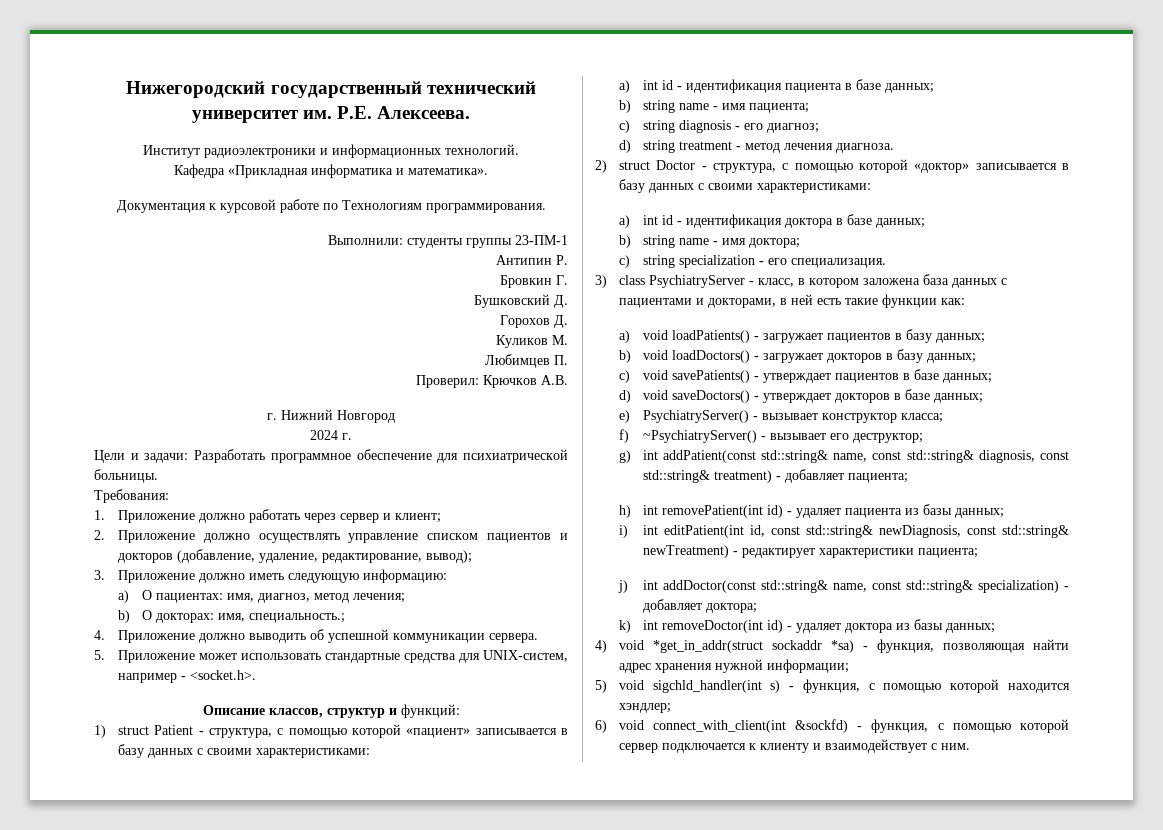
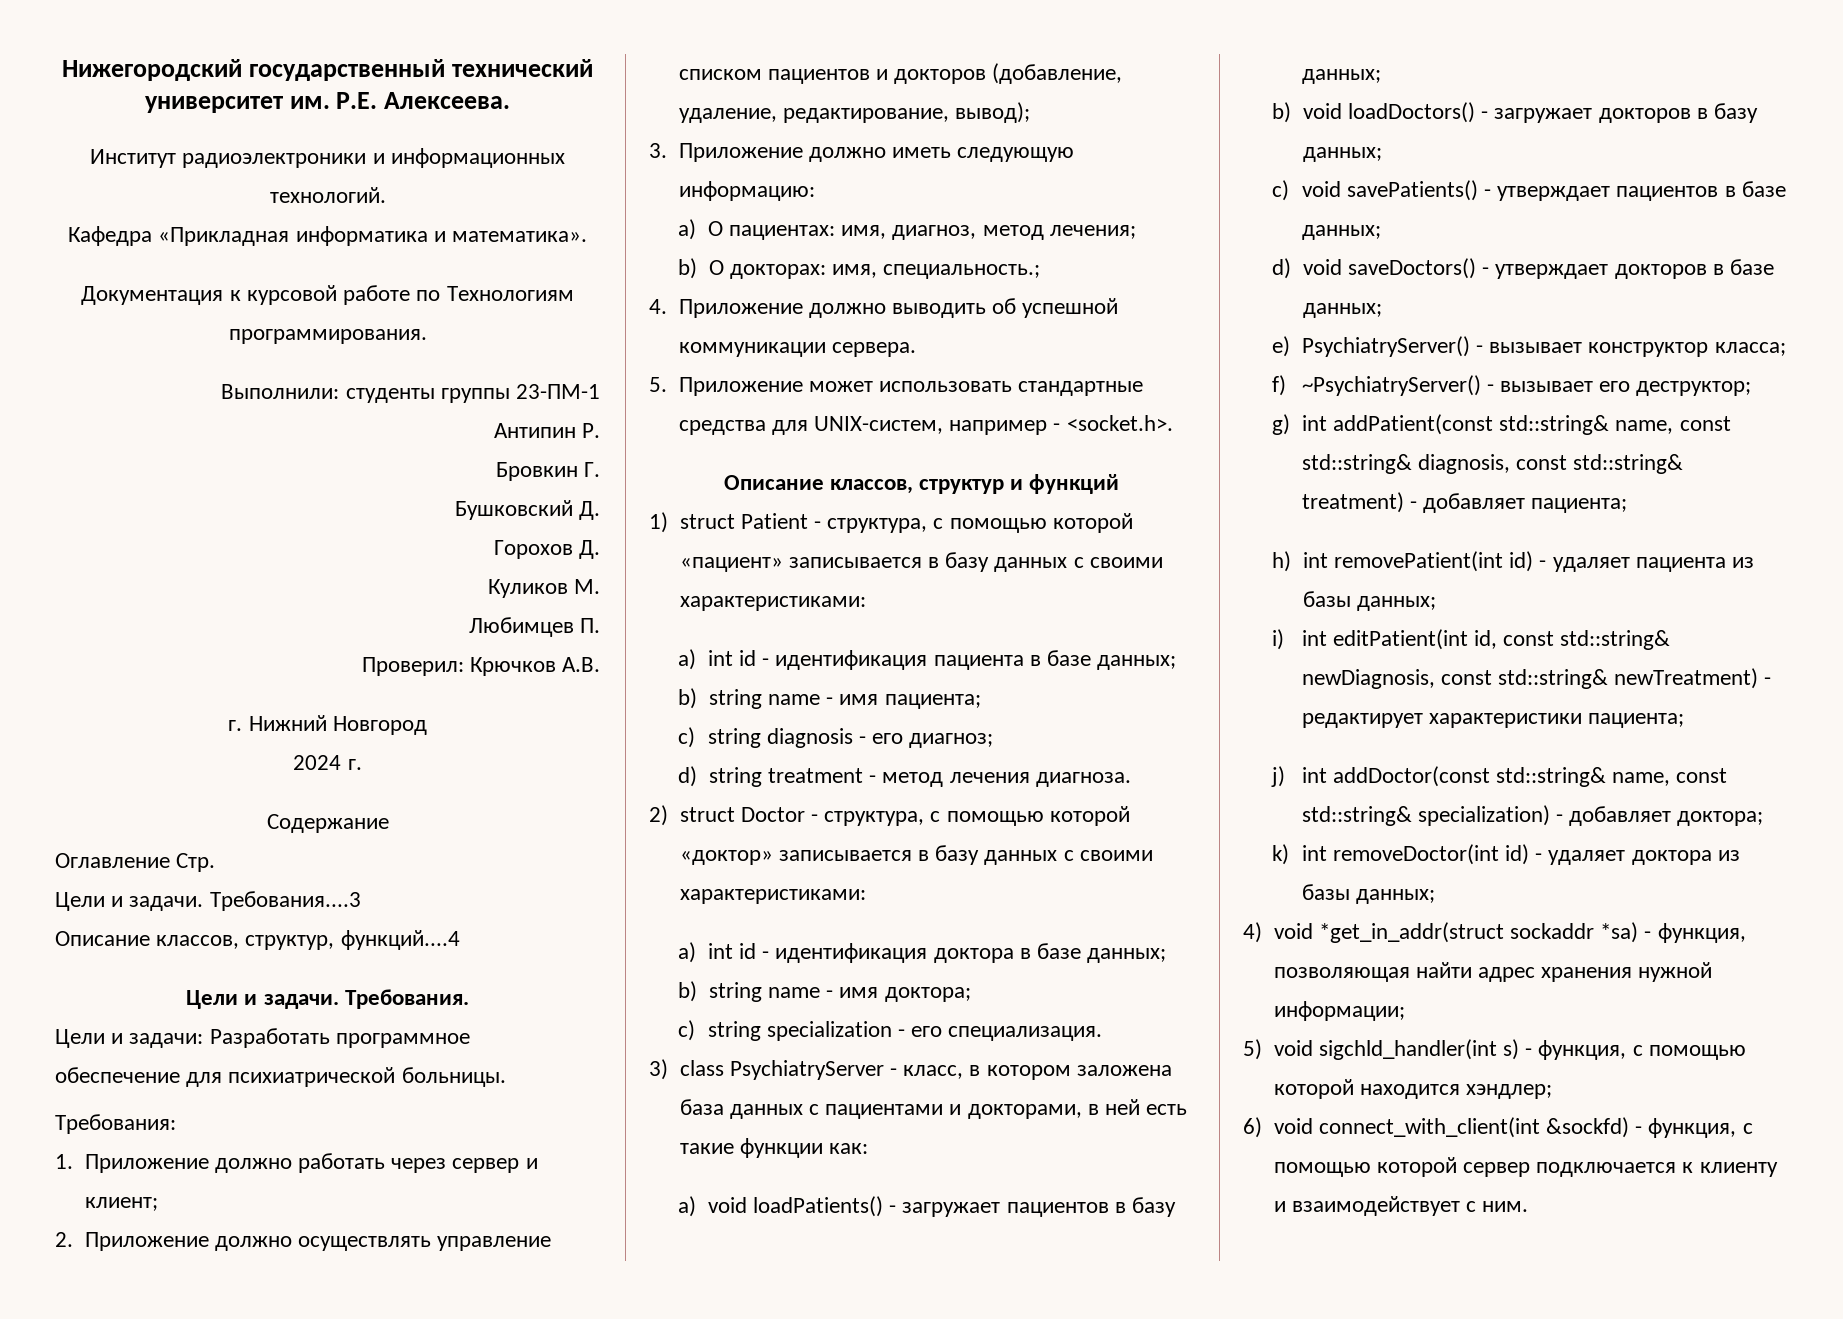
+ Содержание
+ Оглавление Стр.
+ Цели и задачи. Требования....3
+ Описание классов, структур, функций....4
+ Цели и задачи. Требования.
- Описание классов, структур и функций:
+ Описание классов, структур и функций

